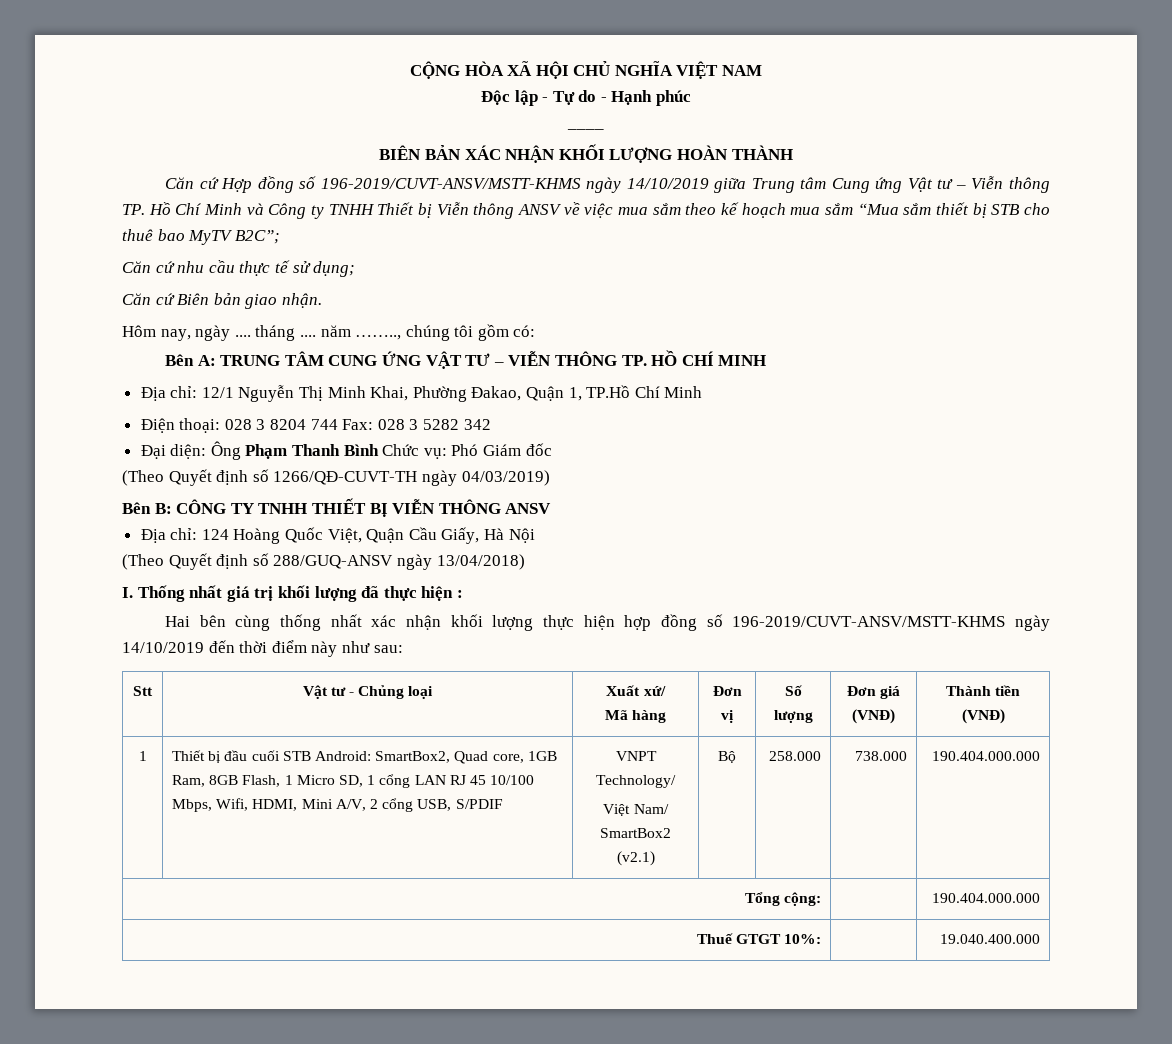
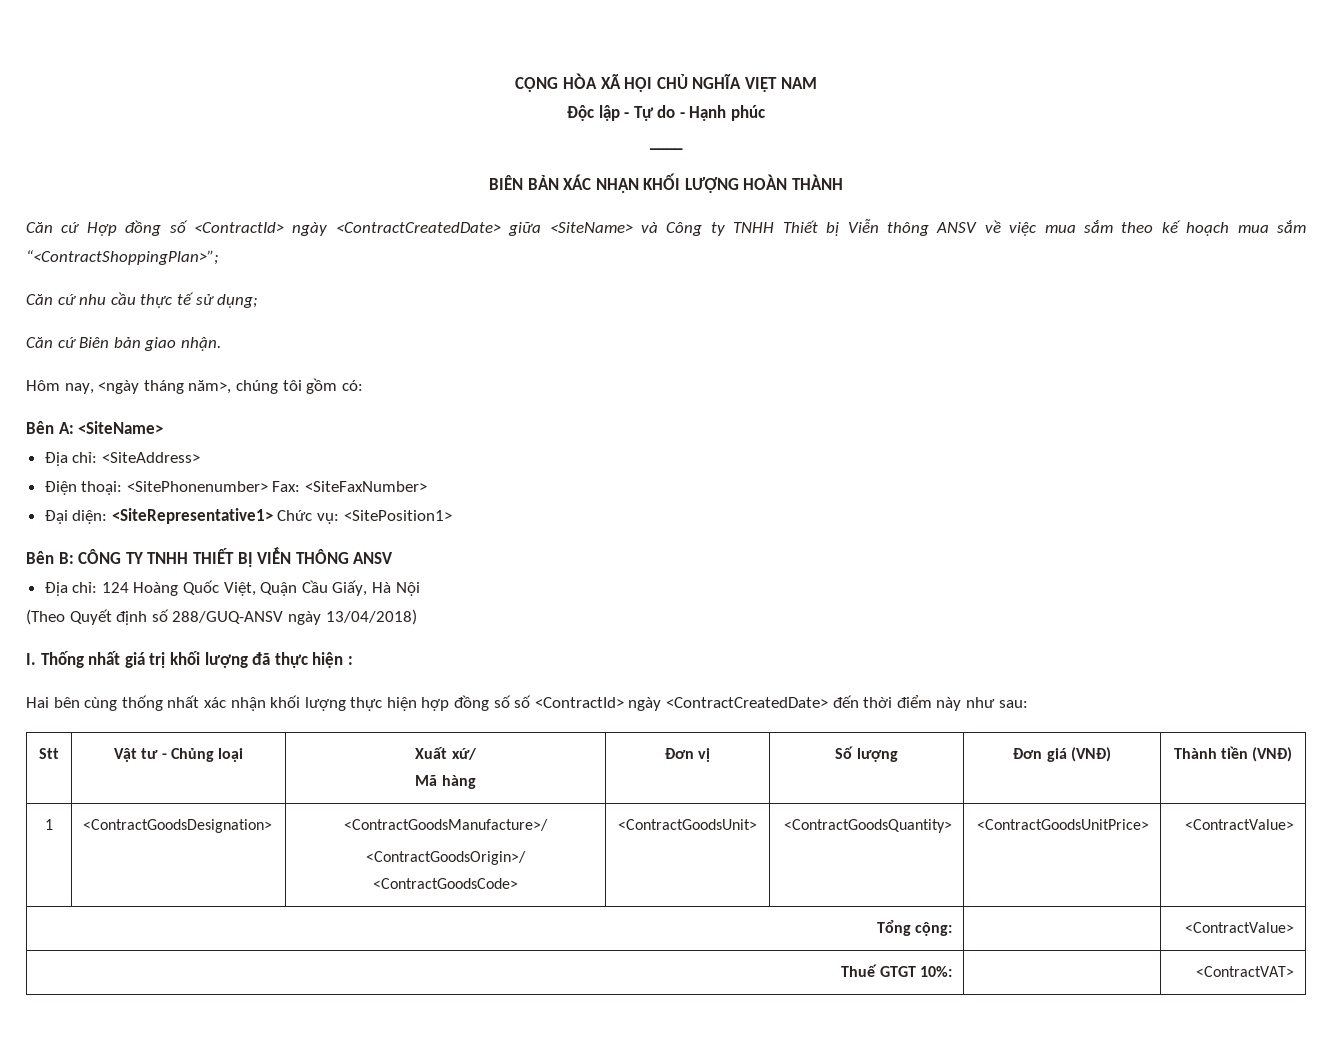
- Căn cứ Hợp đồng số 196-2019/CUVT-ANSV/MSTT-KHMS ngày 14/10/2019 giữa Trung tâm Cung ứng Vật tư – Viễn thông TP. Hồ Chí Minh và Công ty TNHH Thiết bị Viễn thông ANSV về việc mua sắm theo kế hoạch mua sắm “Mua sắm thiết bị STB cho thuê bao MyTV B2C”;
+ Căn cứ Hợp đồng số <ContractId> ngày <ContractCreatedDate> giữa <SiteName> và Công ty TNHH Thiết bị Viễn thông ANSV về việc mua sắm theo kế hoạch mua sắm “<ContractShoppingPlan>”;
- Hôm nay, ngày .... tháng .... năm …….., chúng tôi gồm có:
+ Hôm nay, <ngày tháng năm>, chúng tôi gồm có:
- Bên A: TRUNG TÂM CUNG ỨNG VẬT TƯ – VIỄN THÔNG TP. HỒ CHÍ MINH
- Địa chỉ: 12/1 Nguyễn Thị Minh Khai, Phường Đakao, Quận 1, TP.Hồ Chí Minh
- Điện thoại: 028 3 8204 744 Fax: 028 3 5282 342
- Đại diện: Ông Phạm Thanh Bình Chức vụ: Phó Giám đốc
- (Theo Quyết định số 1266/QĐ-CUVT-TH ngày 04/03/2019)
+ Bên A: <SiteName>
+ Địa chỉ: <SiteAddress>
+ Điện thoại: <SitePhonenumber> Fax: <SiteFaxNumber>
+ Đại diện: <SiteRepresentative1> Chức vụ: <SitePosition1>
- Hai bên cùng thống nhất xác nhận khối lượng thực hiện hợp đồng số 196-2019/CUVT-ANSV/MSTT-KHMS ngày 14/10/2019 đến thời điểm này như sau:
+ Hai bên cùng thống nhất xác nhận khối lượng thực hiện hợp đồng số số <ContractId> ngày <ContractCreatedDate> đến thời điểm này như sau:
- Thiết bị đầu cuối STB Android: SmartBox2, Quad core, 1GB Ram, 8GB Flash, 1 Micro SD, 1 cổng LAN RJ 45 10/100 Mbps, Wifi, HDMI, Mini A/V, 2 cổng USB, S/PDIF | VNPT Technology/
- Việt Nam/ SmartBox2 (v2.1) | Bộ | 258.000 | 738.000 | 190.404.000.000
+ <ContractGoodsDesignation> | <ContractGoodsManufacture>/
+ <ContractGoodsOrigin>/ <ContractGoodsCode> | <ContractGoodsUnit> | <ContractGoodsQuantity> | <ContractGoodsUnitPrice> | <ContractValue>
- Tổng cộng: | | 190.404.000.000
+ Tổng cộng: | | <ContractValue>
- Thuế GTGT 10%: | | 19.040.400.000
+ Thuế GTGT 10%: | | <ContractVAT>

